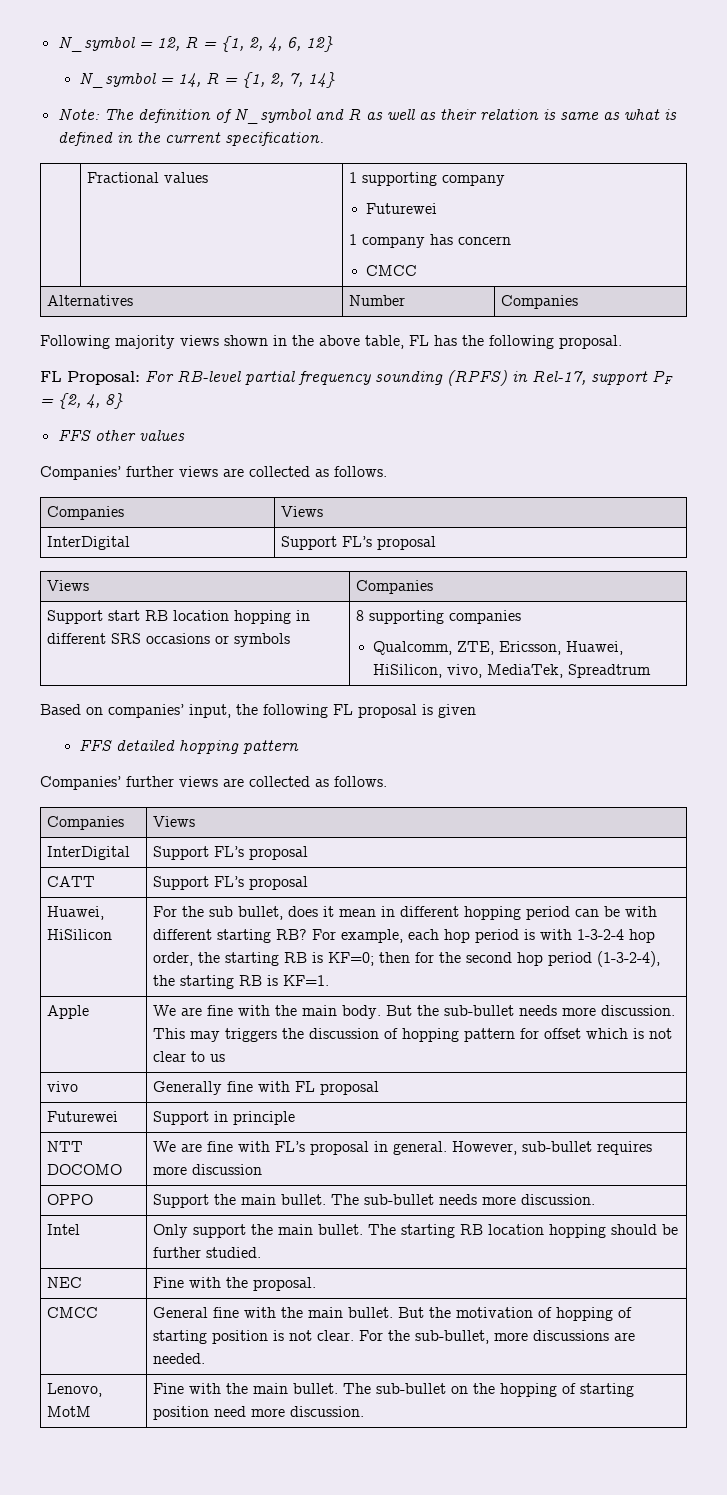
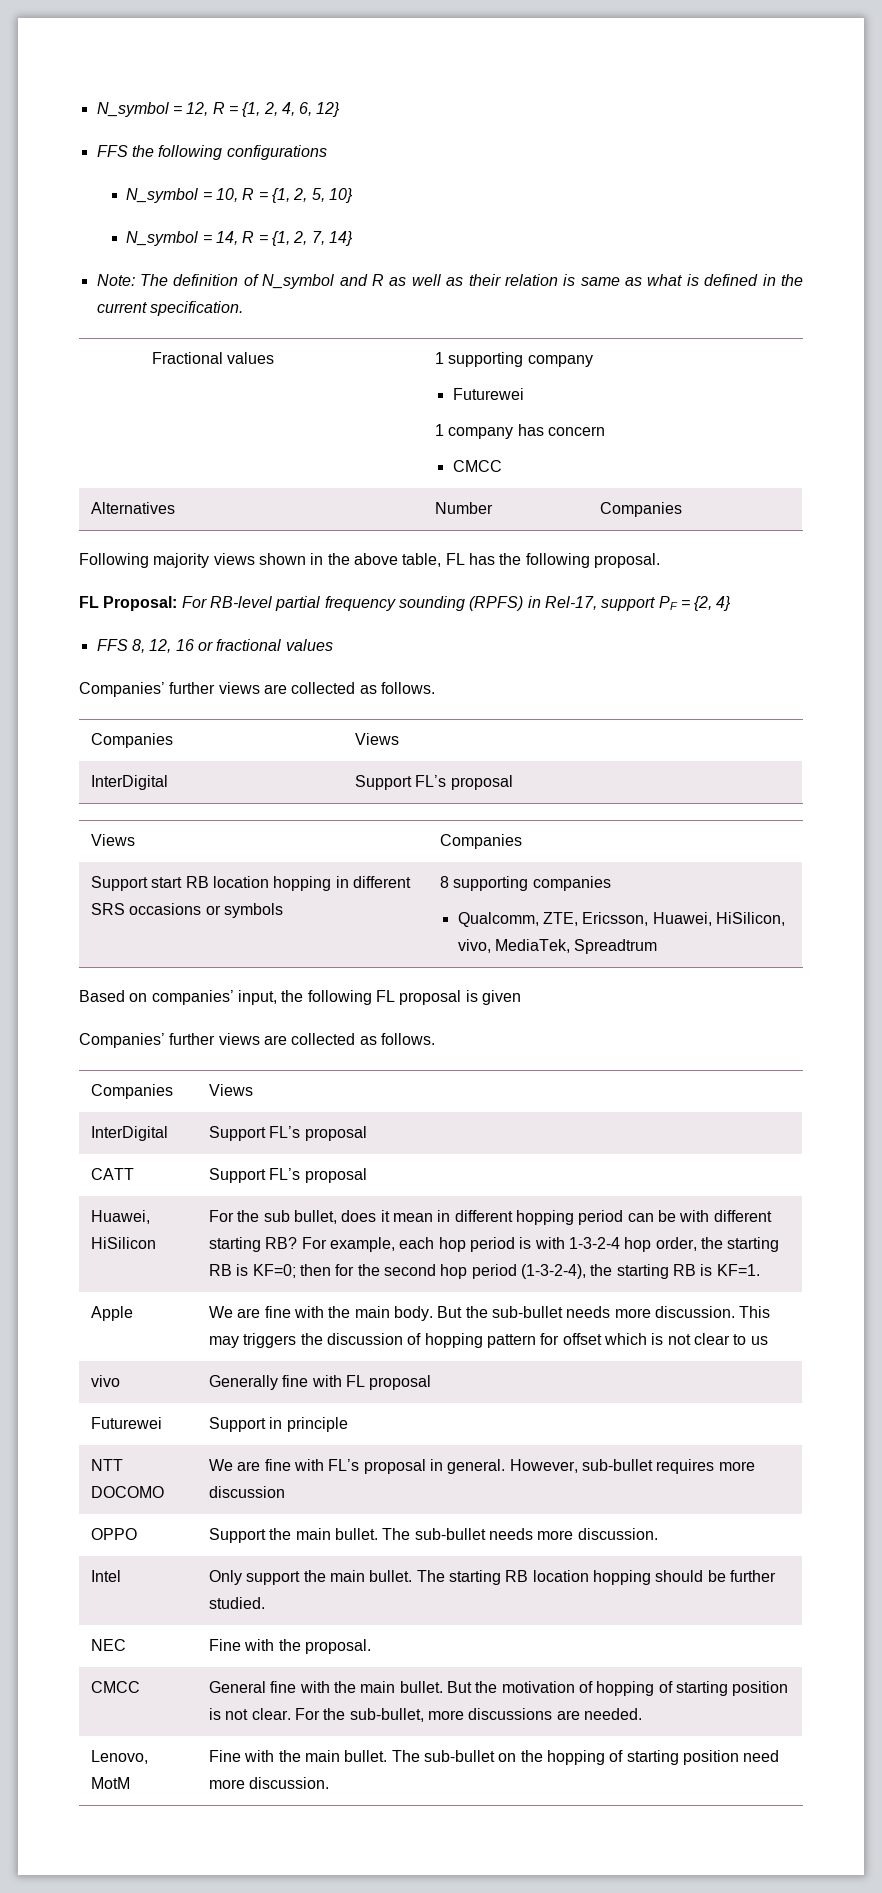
+ FFS the following configurations
+ N_symbol = 10, R = {1, 2, 5, 10}
- FL Proposal: For RB-level partial frequency sounding (RPFS) in Rel-17, support PF = {2, 4, 8}
- FFS other values
+ FL Proposal: For RB-level partial frequency sounding (RPFS) in Rel-17, support PF = {2, 4}
+ FFS 8, 12, 16 or fractional values
- FFS detailed hopping pattern

